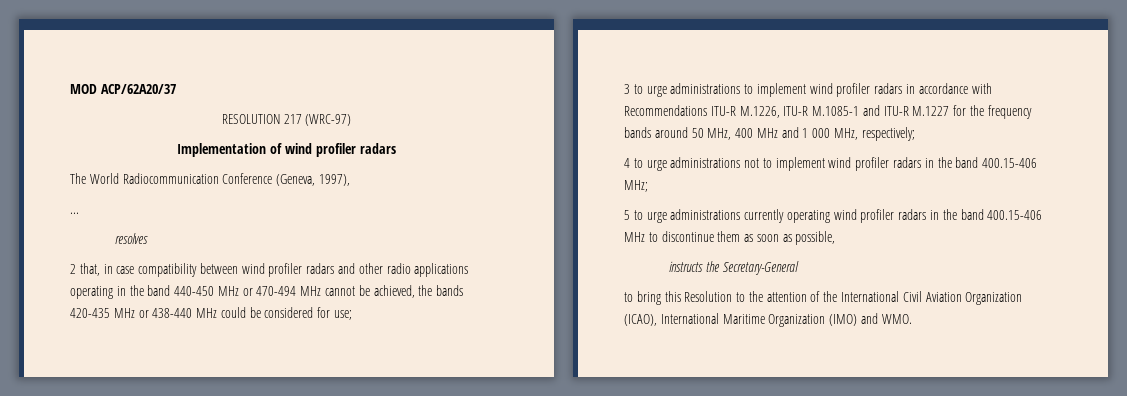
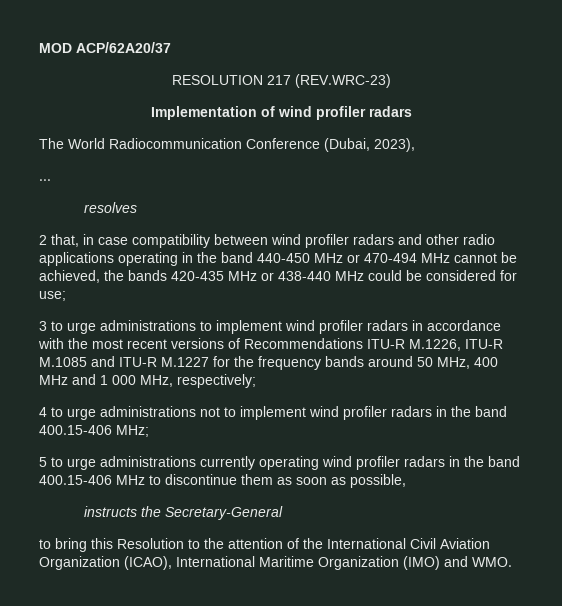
- RESOLUTION 217 (WRC-97)
+ RESOLUTION 217 (REV.WRC-23)
- The World Radiocommunication Conference (Geneva, 1997),
+ The World Radiocommunication Conference (Dubai, 2023),
- 3 to urge administrations to implement wind profiler radars in accordance with Recommendations ITU-R M.1226, ITU-R M.1085-1 and ITU-R M.1227 for the frequency bands around 50 MHz, 400 MHz and 1 000 MHz, respectively;
+ 3 to urge administrations to implement wind profiler radars in accordance with the most recent versions of Recommendations ITU-R M.1226, ITU-R M.1085 and ITU-R M.1227 for the frequency bands around 50 MHz, 400 MHz and 1 000 MHz, respectively;

